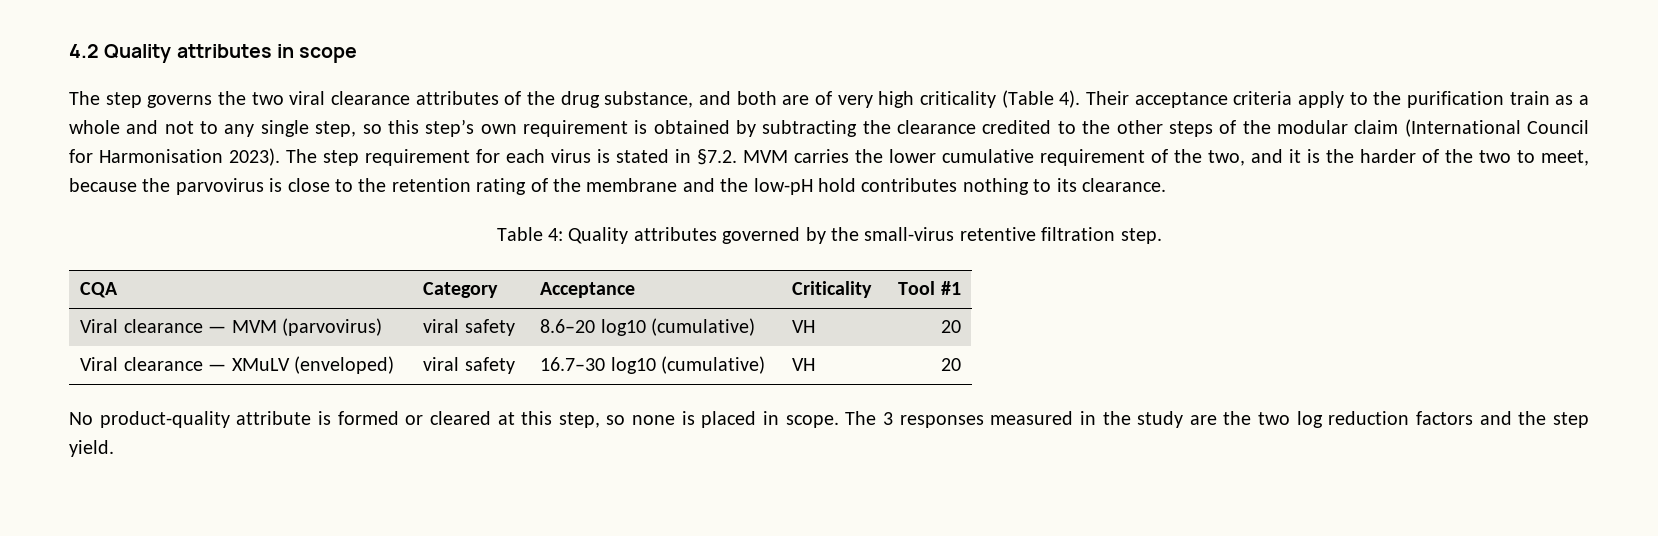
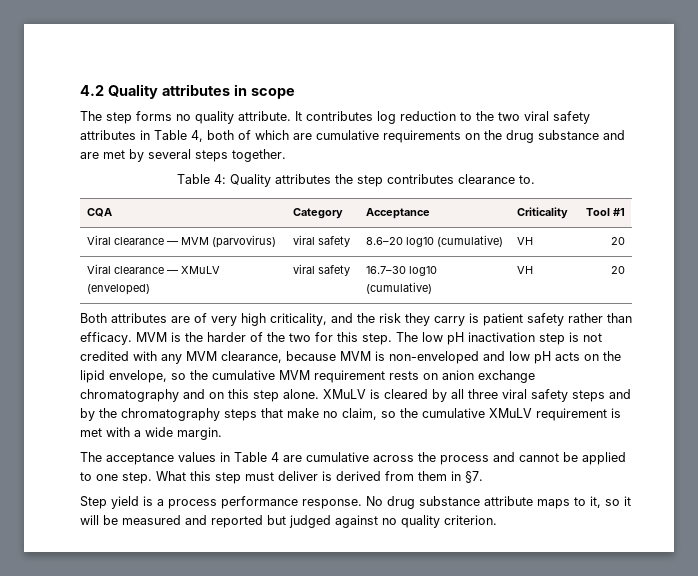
- The step governs the two viral clearance attributes of the drug substance, and both are of very high criticality (Table 4). Their acceptance criteria apply to the purification train as a whole and not to any single step, so this step’s own requirement is obtained by subtracting the clearance credited to the other steps of the modular claim (International Council for Harmonisation 2023). The step requirement for each virus is stated in §7.2. MVM carries the lower cumulative requirement of the two, and it is the harder of the two to meet, because the parvovirus is close to the retention rating of the membrane and the low-pH hold contributes nothing to its clearance.
- Table 4: Quality attributes governed by the small-virus retentive filtration step.
+ The step forms no quality attribute. It contributes log reduction to the two viral safety attributes in Table 4, both of which are cumulative requirements on the drug substance and are met by several steps together.
+ Table 4: Quality attributes the step contributes clearance to.
- No product-quality attribute is formed or cleared at this step, so none is placed in scope. The 3 responses measured in the study are the two log reduction factors and the step yield.
+ Both attributes are of very high criticality, and the risk they carry is patient safety rather than efficacy. MVM is the harder of the two for this step. The low pH inactivation step is not credited with any MVM clearance, because MVM is non-enveloped and low pH acts on the lipid envelope, so the cumulative MVM requirement rests on anion exchange chromatography and on this step alone. XMuLV is cleared by all three viral safety steps and by the chromatography steps that make no claim, so the cumulative XMuLV requirement is met with a wide margin.
+ The acceptance values in Table 4 are cumulative across the process and cannot be applied to one step. What this step must deliver is derived from them in §7.
+ Step yield is a process performance response. No drug substance attribute maps to it, so it will be measured and reported but judged against no quality criterion.

